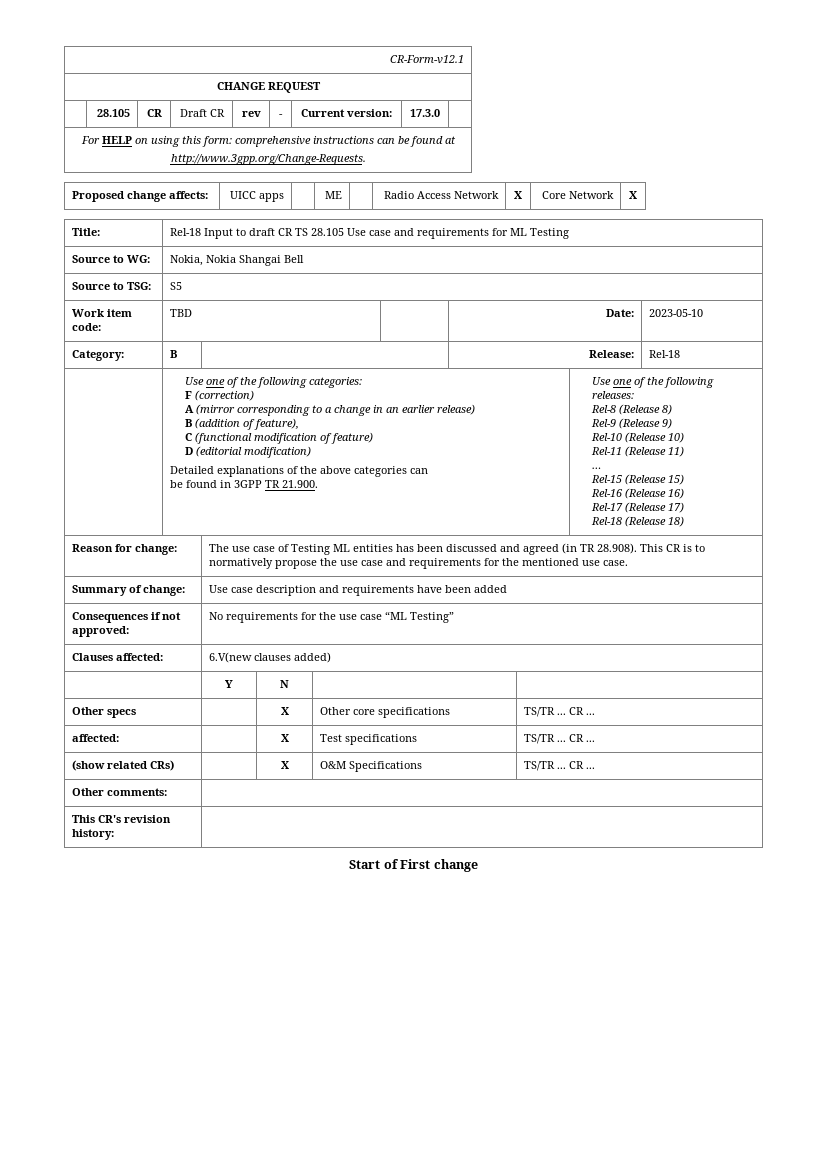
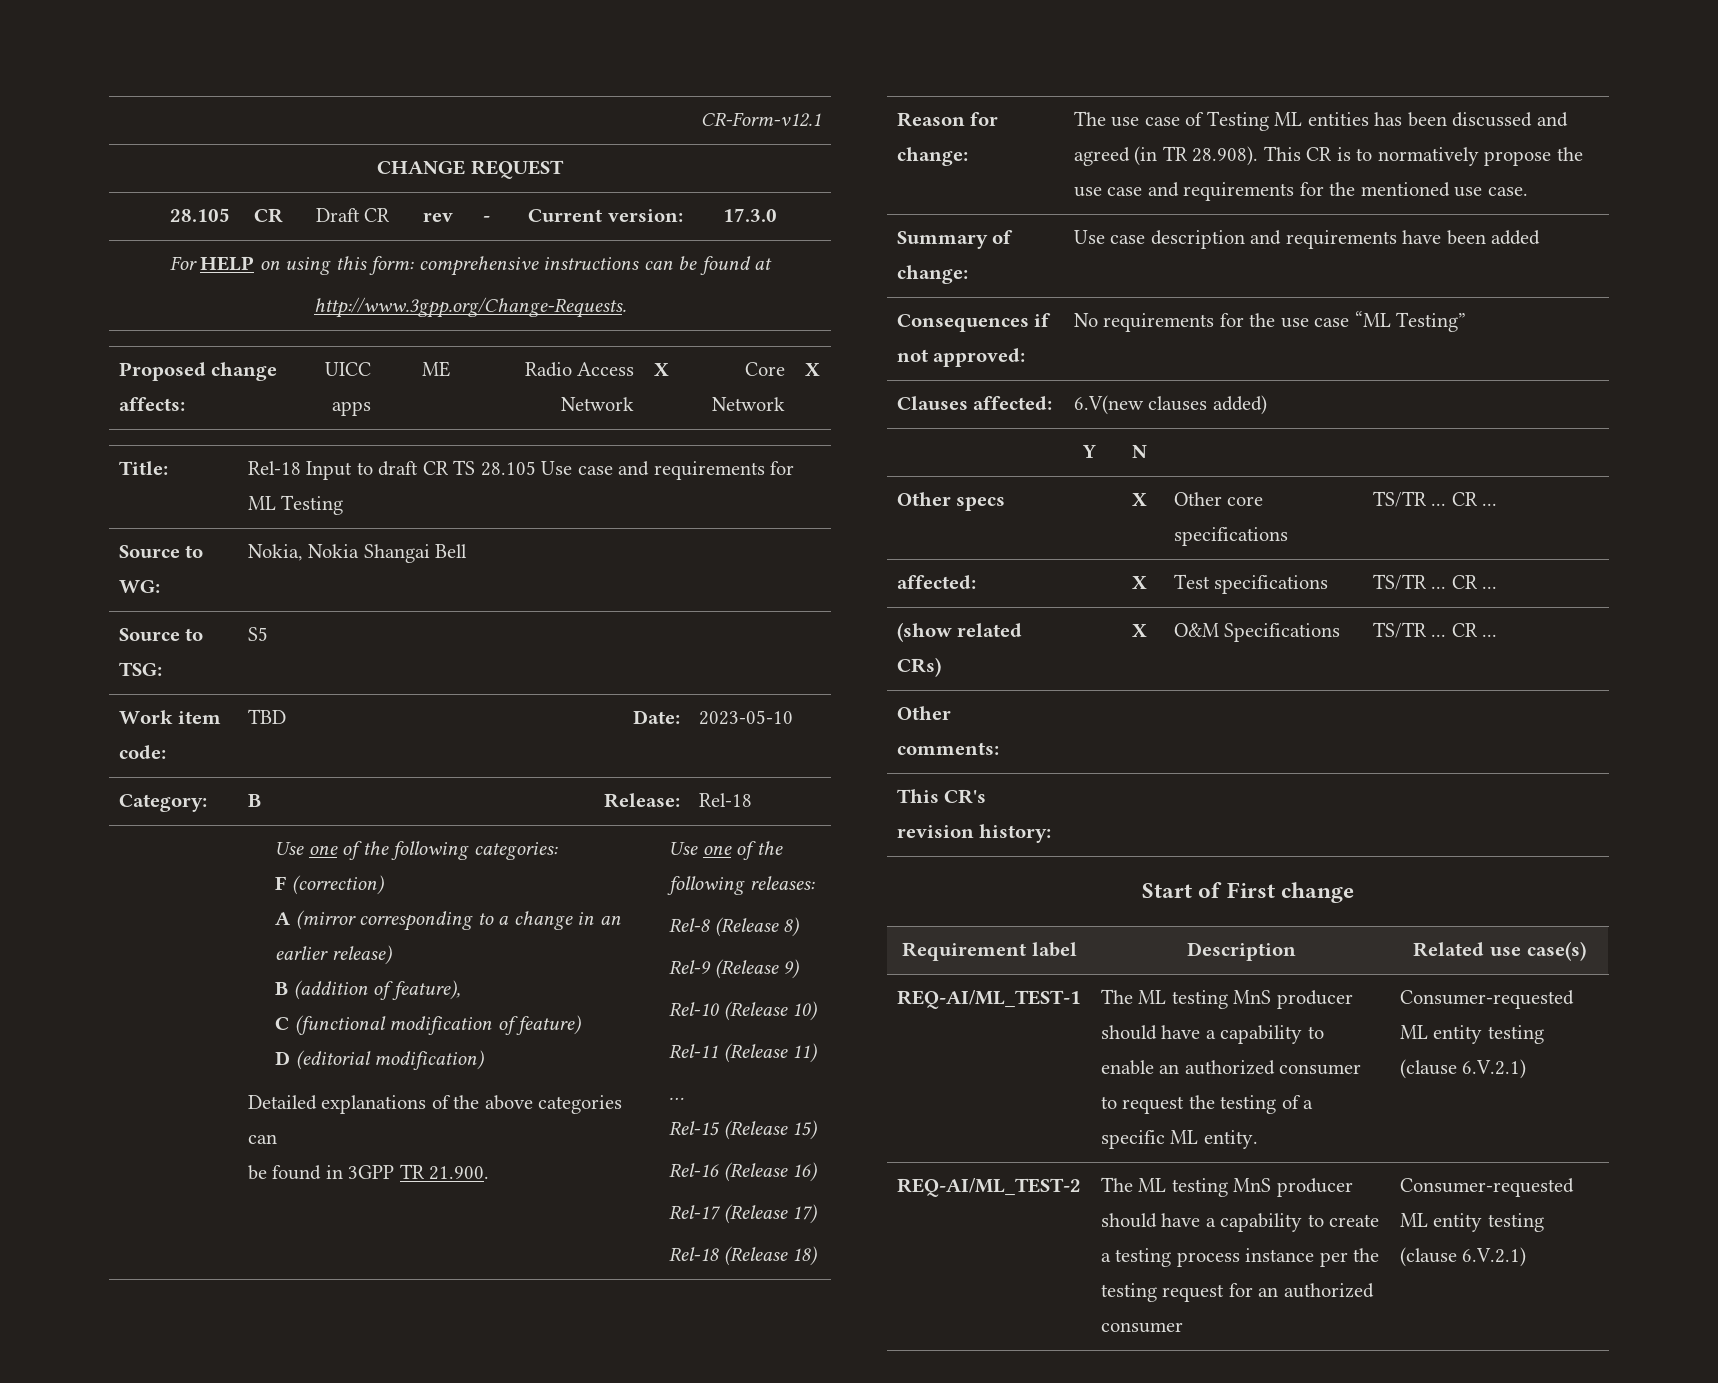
+ Requirement label | Description | Related use case(s)
+ REQ-AI/ML_TEST-1 | The ML testing MnS producer should have a capability to enable an authorized consumer to request the testing of a specific ML entity. | Consumer-requested ML entity testing (clause 6.V.2.1)
+ REQ-AI/ML_TEST-2 | The ML testing MnS producer should have a capability to create a testing process instance per the testing request for an authorized consumer | Consumer-requested ML entity testing (clause 6.V.2.1)

